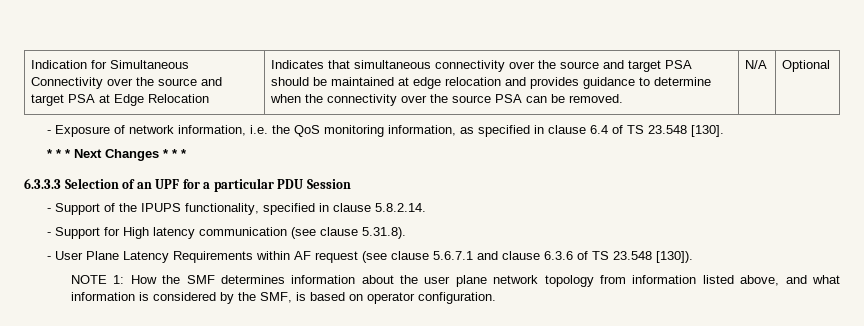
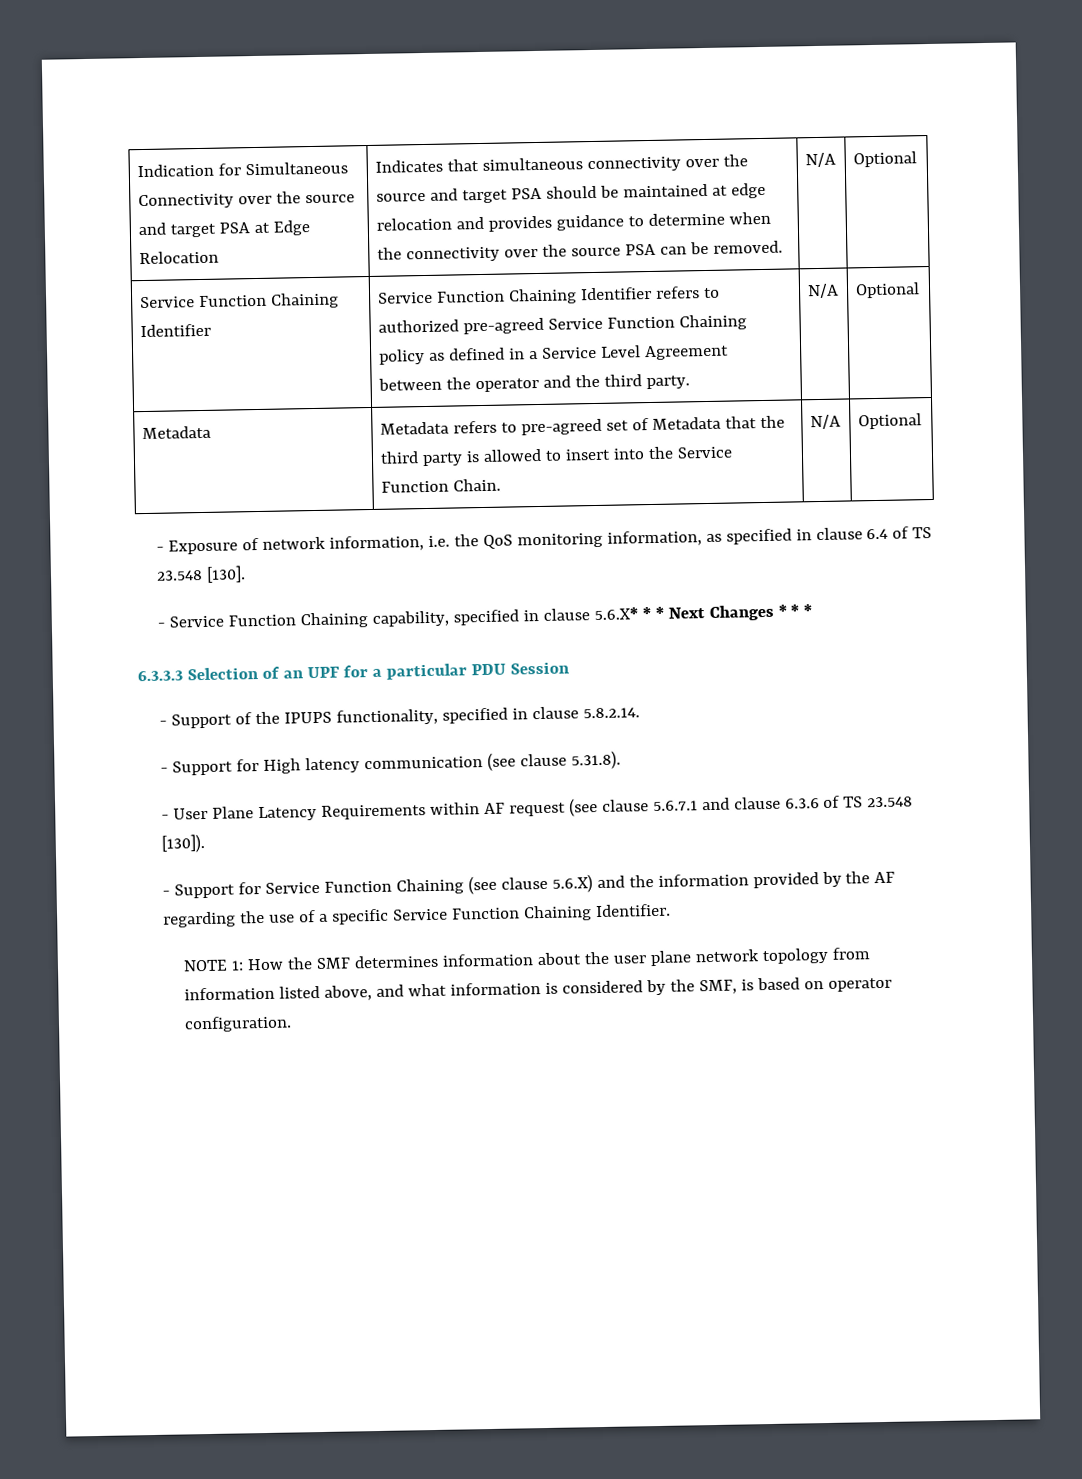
+ Service Function Chaining Identifier | Service Function Chaining Identifier refers to authorized pre-agreed Service Function Chaining policy as defined in a Service Level Agreement between the operator and the third party. | N/A | Optional
+ Metadata | Metadata refers to pre-agreed set of Metadata that the third party is allowed to insert into the Service Function Chain. | N/A | Optional
- * * * Next Changes * * *
+ - Service Function Chaining capability, specified in clause 5.6.X* * * Next Changes * * *
+ - Support for Service Function Chaining (see clause 5.6.X) and the information provided by the AF regarding the use of a specific Service Function Chaining Identifier.

